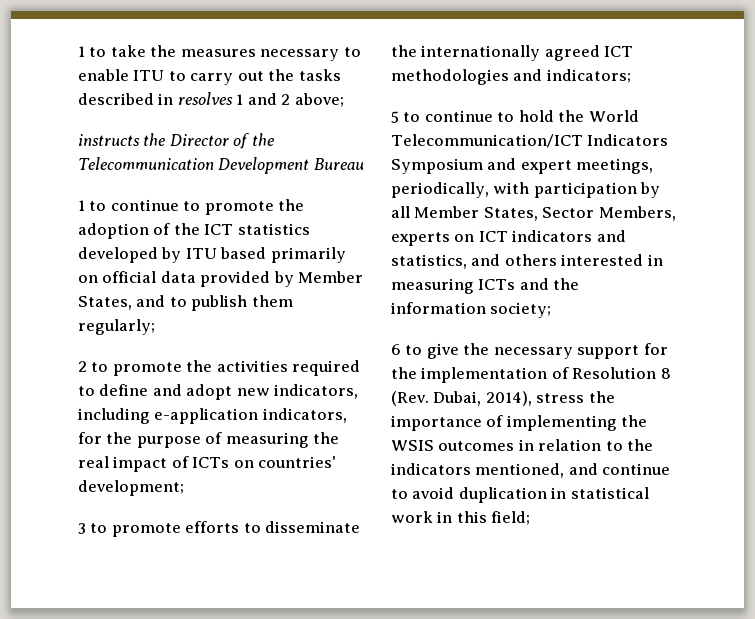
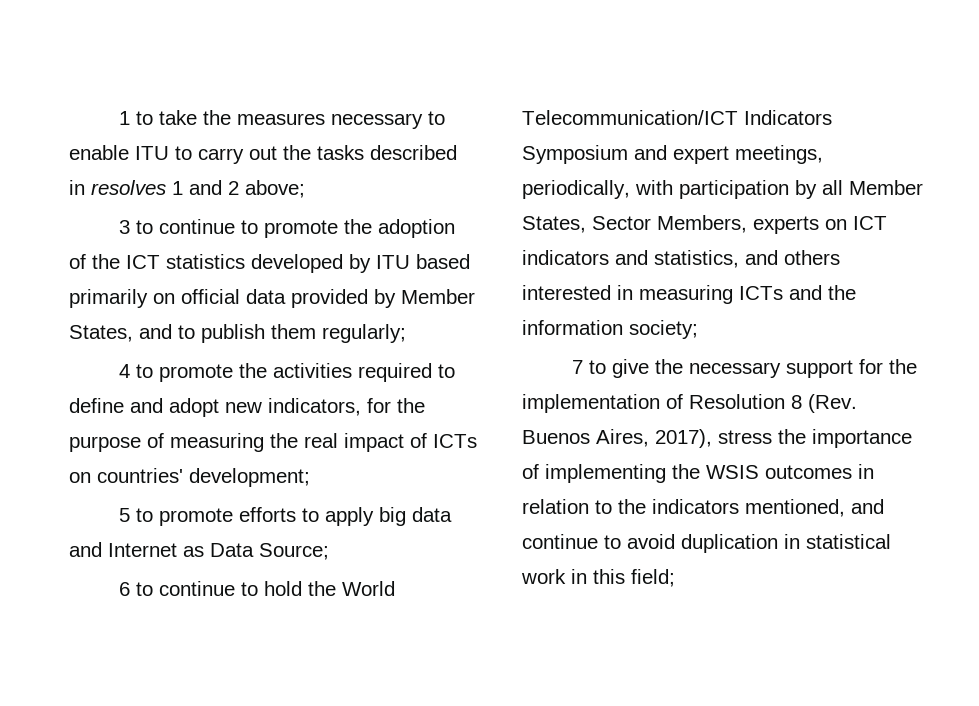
- instructs the Director of the Telecommunication Development Bureau
- 1 to continue to promote the adoption of the ICT statistics developed by ITU based primarily on official data provided by Member States, and to publish them regularly;
+ 3 to continue to promote the adoption of the ICT statistics developed by ITU based primarily on official data provided by Member States, and to publish them regularly;
- 2 to promote the activities required to define and adopt new indicators, including e-application indicators, for the purpose of measuring the real impact of ICTs on countries' development;
+ 4 to promote the activities required to define and adopt new indicators, for the purpose of measuring the real impact of ICTs on countries' development;
- 3 to promote efforts to disseminate the internationally agreed ICT methodologies and indicators;
- 5 to continue to hold the World Telecommunication/ICT Indicators Symposium and expert meetings, periodically, with participation by all Member States, Sector Members, experts on ICT indicators and statistics, and others interested in measuring ICTs and the information society;
+ 5 to promote efforts to apply big data and Internet as Data Source;
+ 6 to continue to hold the World Telecommunication/ICT Indicators Symposium and expert meetings, periodically, with participation by all Member States, Sector Members, experts on ICT indicators and statistics, and others interested in measuring ICTs and the information society;
- 6 to give the necessary support for the implementation of Resolution 8 (Rev. Dubai, 2014), stress the importance of implementing the WSIS outcomes in relation to the indicators mentioned, and continue to avoid duplication in statistical work in this field;
+ 7 to give the necessary support for the implementation of Resolution 8 (Rev. Buenos Aires, 2017), stress the importance of implementing the WSIS outcomes in relation to the indicators mentioned, and continue to avoid duplication in statistical work in this field;

